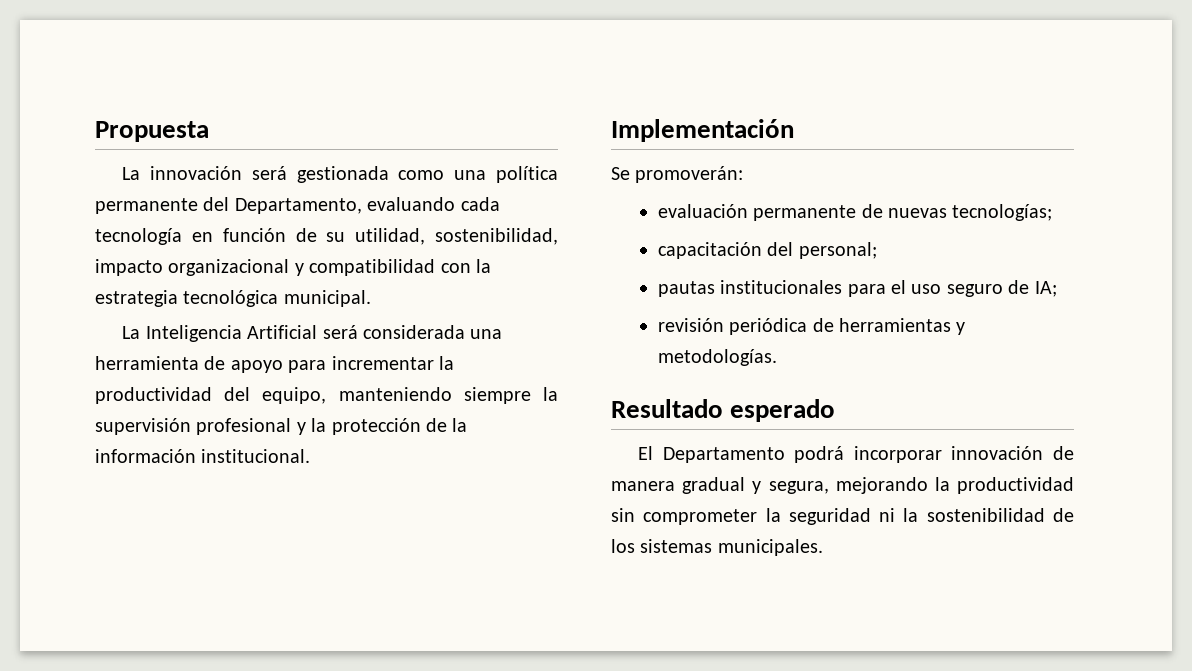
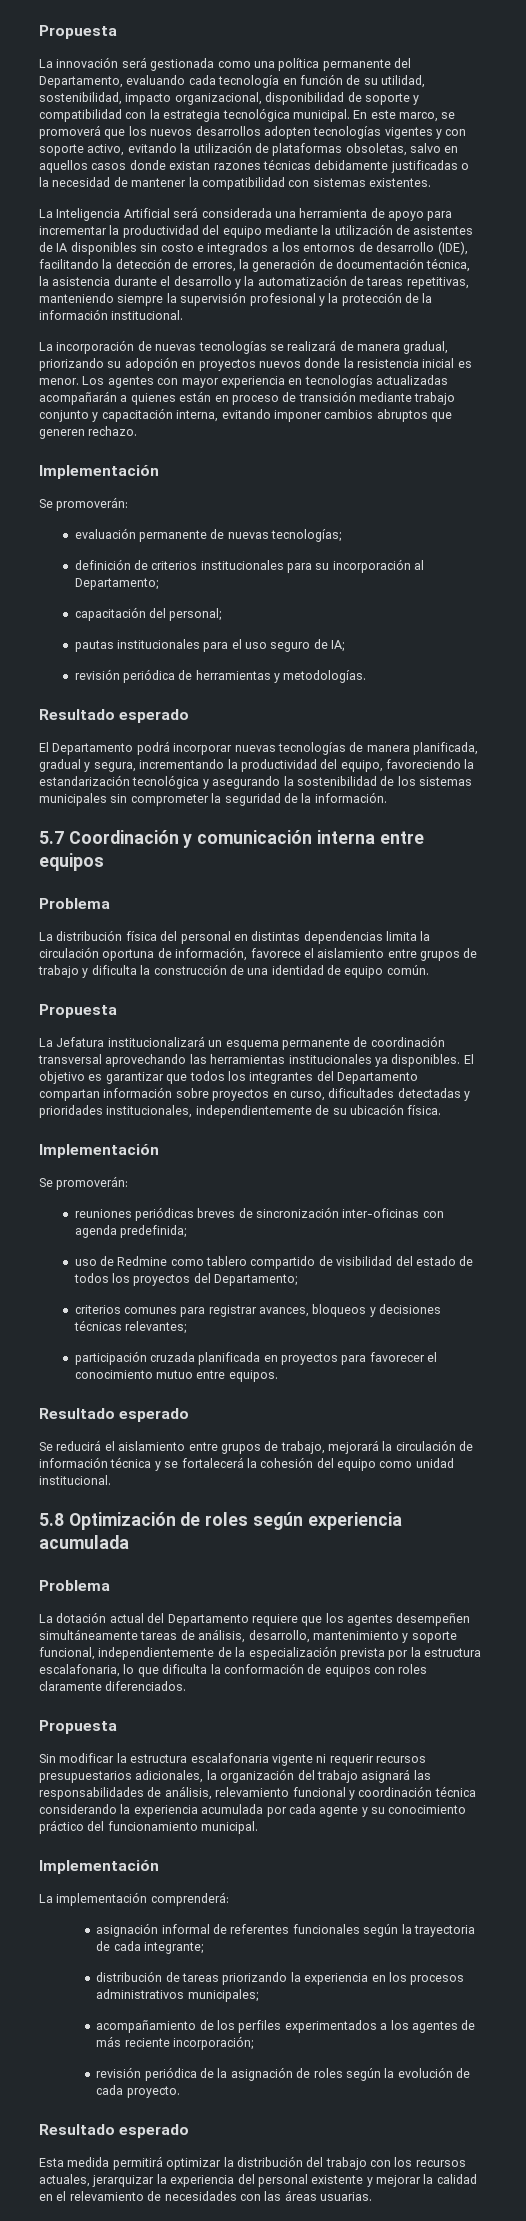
- La innovación será gestionada como una política permanente del Departamento, evaluando cada tecnología en función de su utilidad, sostenibilidad, impacto organizacional y compatibilidad con la estrategia tecnológica municipal.
+ La innovación será gestionada como una política permanente del Departamento, evaluando cada tecnología en función de su utilidad, sostenibilidad, impacto organizacional, disponibilidad de soporte y compatibilidad con la estrategia tecnológica municipal. En este marco, se promoverá que los nuevos desarrollos adopten tecnologías vigentes y con soporte activo, evitando la utilización de plataformas obsoletas, salvo en aquellos casos donde existan razones técnicas debidamente justificadas o la necesidad de mantener la compatibilidad con sistemas existentes.
- La Inteligencia Artificial será considerada una herramienta de apoyo para incrementar la productividad del equipo, manteniendo siempre la supervisión profesional y la protección de la información institucional.
+ La Inteligencia Artificial será considerada una herramienta de apoyo para incrementar la productividad del equipo mediante la utilización de asistentes de IA disponibles sin costo e integrados a los entornos de desarrollo (IDE), facilitando la detección de errores, la generación de documentación técnica, la asistencia durante el desarrollo y la automatización de tareas repetitivas, manteniendo siempre la supervisión profesional y la protección de la información institucional.
+ La incorporación de nuevas tecnologías se realizará de manera gradual, priorizando su adopción en proyectos nuevos donde la resistencia inicial es menor. Los agentes con mayor experiencia en tecnologías actualizadas acompañarán a quienes están en proceso de transición mediante trabajo conjunto y capacitación interna, evitando imponer cambios abruptos que generen rechazo.
+ definición de criterios institucionales para su incorporación al Departamento;
- El Departamento podrá incorporar innovación de manera gradual y segura, mejorando la productividad sin comprometer la seguridad ni la sostenibilidad de los sistemas municipales.
+ El Departamento podrá incorporar nuevas tecnologías de manera planificada, gradual y segura, incrementando la productividad del equipo, favoreciendo la estandarización tecnológica y asegurando la sostenibilidad de los sistemas municipales sin comprometer la seguridad de la información.
+ 5.7 Coordinación y comunicación interna entre equipos
+ Problema
+ La distribución física del personal en distintas dependencias limita la circulación oportuna de información, favorece el aislamiento entre grupos de trabajo y dificulta la construcción de una identidad de equipo común.
+ Propuesta
+ La Jefatura institucionalizará un esquema permanente de coordinación transversal aprovechando las herramientas institucionales ya disponibles. El objetivo es garantizar que todos los integrantes del Departamento compartan información sobre proyectos en curso, dificultades detectadas y prioridades institucionales, independientemente de su ubicación física.
+ Implementación
+ Se promoverán:
+ reuniones periódicas breves de sincronización inter-oficinas con agenda predefinida;
+ uso de Redmine como tablero compartido de visibilidad del estado de todos los proyectos del Departamento;
+ criterios comunes para registrar avances, bloqueos y decisiones técnicas relevantes;
+ participación cruzada planificada en proyectos para favorecer el conocimiento mutuo entre equipos.
+ Resultado esperado
+ Se reducirá el aislamiento entre grupos de trabajo, mejorará la circulación de información técnica y se fortalecerá la cohesión del equipo como unidad institucional.
+ 5.8 Optimización de roles según experiencia acumulada
+ Problema
+ La dotación actual del Departamento requiere que los agentes desempeñen simultáneamente tareas de análisis, desarrollo, mantenimiento y soporte funcional, independientemente de la especialización prevista por la estructura escalafonaria, lo que dificulta la conformación de equipos con roles claramente diferenciados.
+ Propuesta
+ Sin modificar la estructura escalafonaria vigente ni requerir recursos presupuestarios adicionales, la organización del trabajo asignará las responsabilidades de análisis, relevamiento funcional y coordinación técnica considerando la experiencia acumulada por cada agente y su conocimiento práctico del funcionamiento municipal.
+ Implementación
+ La implementación comprenderá:
+ asignación informal de referentes funcionales según la trayectoria de cada integrante;
+ distribución de tareas priorizando la experiencia en los procesos administrativos municipales;
+ acompañamiento de los perfiles experimentados a los agentes de más reciente incorporación;
+ revisión periódica de la asignación de roles según la evolución de cada proyecto.
+ Resultado esperado
+ Esta medida permitirá optimizar la distribución del trabajo con los recursos actuales, jerarquizar la experiencia del personal existente y mejorar la calidad en el relevamiento de necesidades con las áreas usuarias.

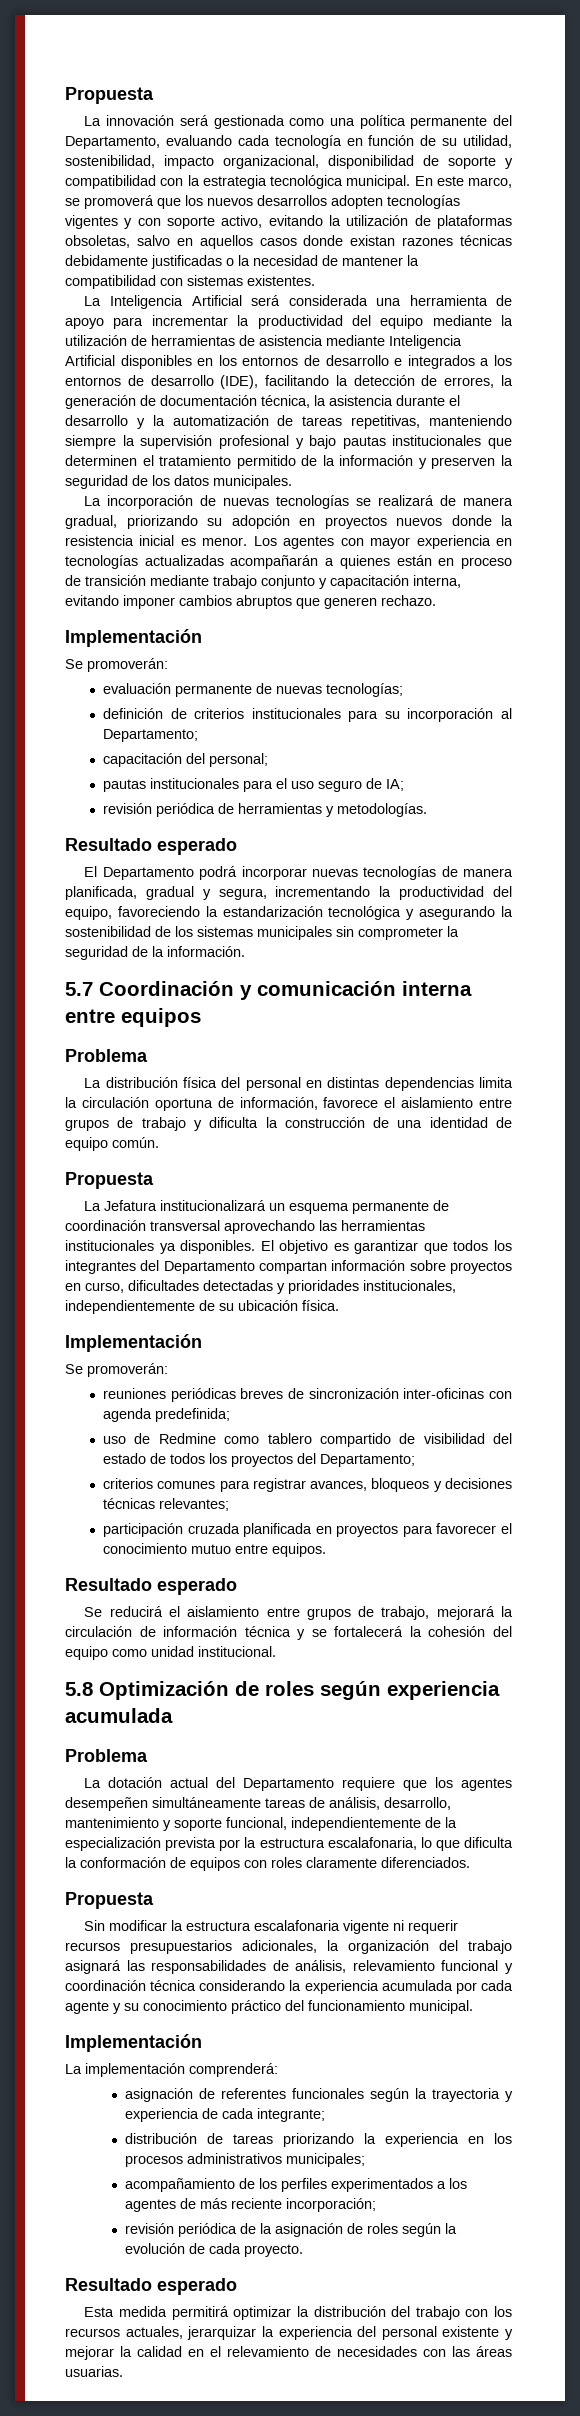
- La Inteligencia Artificial será considerada una herramienta de apoyo para incrementar la productividad del equipo mediante la utilización de asistentes de IA disponibles sin costo e integrados a los entornos de desarrollo (IDE), facilitando la detección de errores, la generación de documentación técnica, la asistencia durante el desarrollo y la automatización de tareas repetitivas, manteniendo siempre la supervisión profesional y la protección de la información institucional.
+ La Inteligencia Artificial será considerada una herramienta de apoyo para incrementar la productividad del equipo mediante la utilización de herramientas de asistencia mediante Inteligencia Artificial disponibles en los entornos de desarrollo e integrados a los entornos de desarrollo (IDE), facilitando la detección de errores, la generación de documentación técnica, la asistencia durante el desarrollo y la automatización de tareas repetitivas, manteniendo siempre la supervisión profesional y bajo pautas institucionales que determinen el tratamiento permitido de la información y preserven la seguridad de los datos municipales.
- asignación informal de referentes funcionales según la trayectoria de cada integrante;
+ asignación de referentes funcionales según la trayectoria y experiencia de cada integrante;

